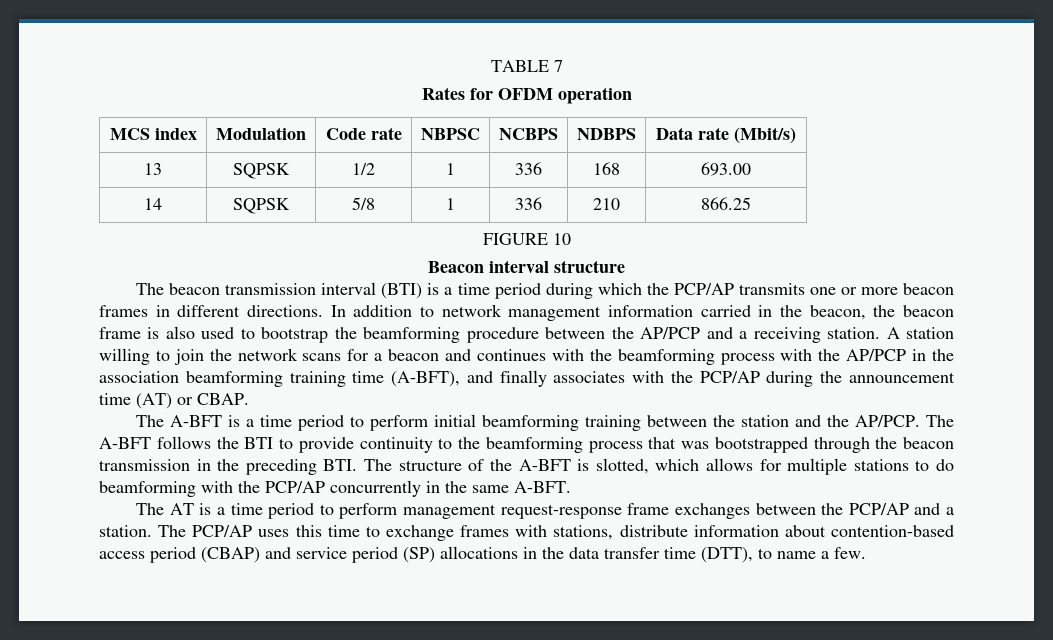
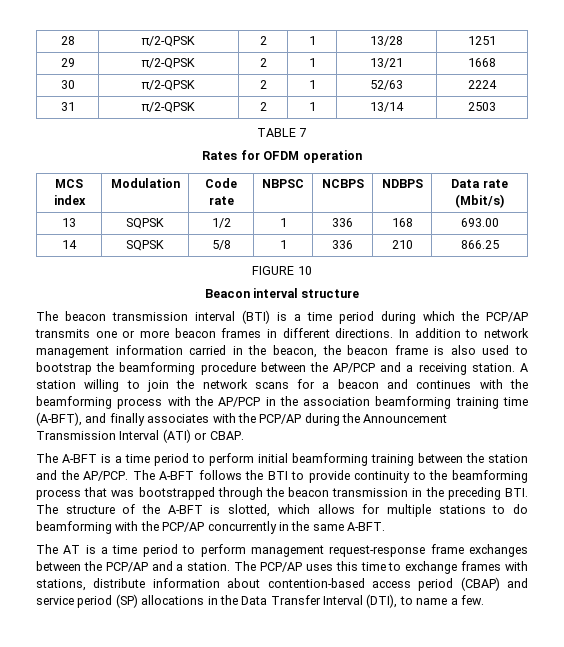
+ 28 | π/2-QPSK | 2 | 1 | 13/28 | 1251
+ 29 | π/2-QPSK | 2 | 1 | 13/21 | 1668
+ 30 | π/2-QPSK | 2 | 1 | 52/63 | 2224
+ 31 | π/2-QPSK | 2 | 1 | 13/14 | 2503
- A station willing to join the network scans for a beacon and continues with the beamforming process with the AP/PCP in the association beamforming training time (A-BFT), and finally associates with the PCP/AP during the announcement time (AT) or CBAP.
+ A station willing to join the network scans for a beacon and continues with the beamforming process with the AP/PCP in the association beamforming training time (A-BFT), and finally associates with the PCP/AP during the Announcement Transmission Interval (ATI) or CBAP.
- The PCP/AP uses this time to exchange frames with stations, distribute information about contention-based access period (CBAP) and service period (SP) allocations in the data transfer time (DTT), to name a few.
+ The PCP/AP uses this time to exchange frames with stations, distribute information about contention-based access period (CBAP) and service period (SP) allocations in the Data Transfer Interval (DTI), to name a few.

